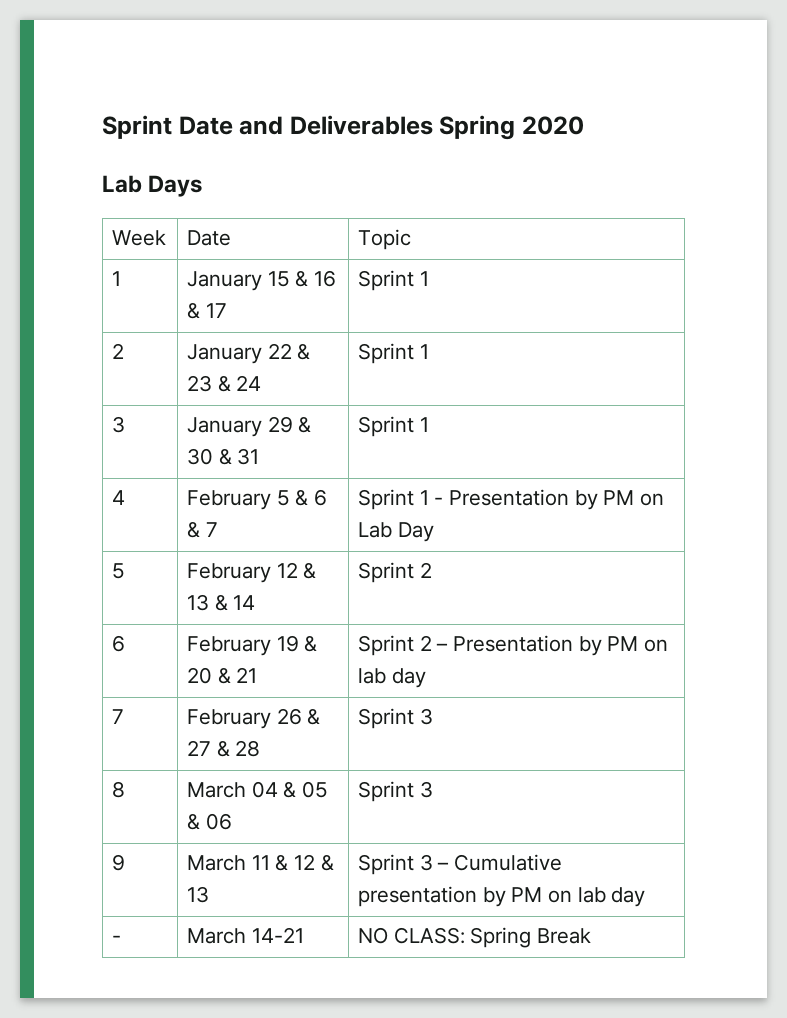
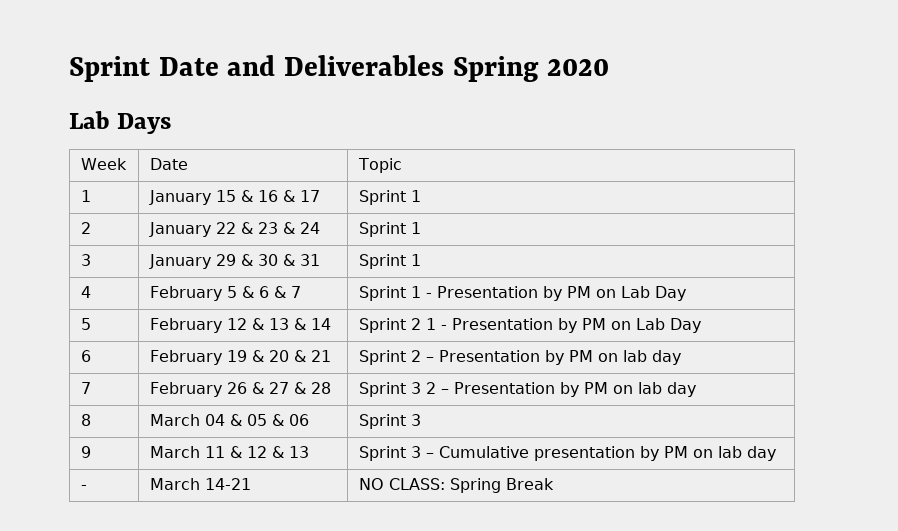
- 5 | February 12 & 13 & 14 | Sprint 2
+ 5 | February 12 & 13 & 14 | Sprint 2 1 - Presentation by PM on Lab Day
- 7 | February 26 & 27 & 28 | Sprint 3
+ 7 | February 26 & 27 & 28 | Sprint 3 2 – Presentation by PM on lab day

